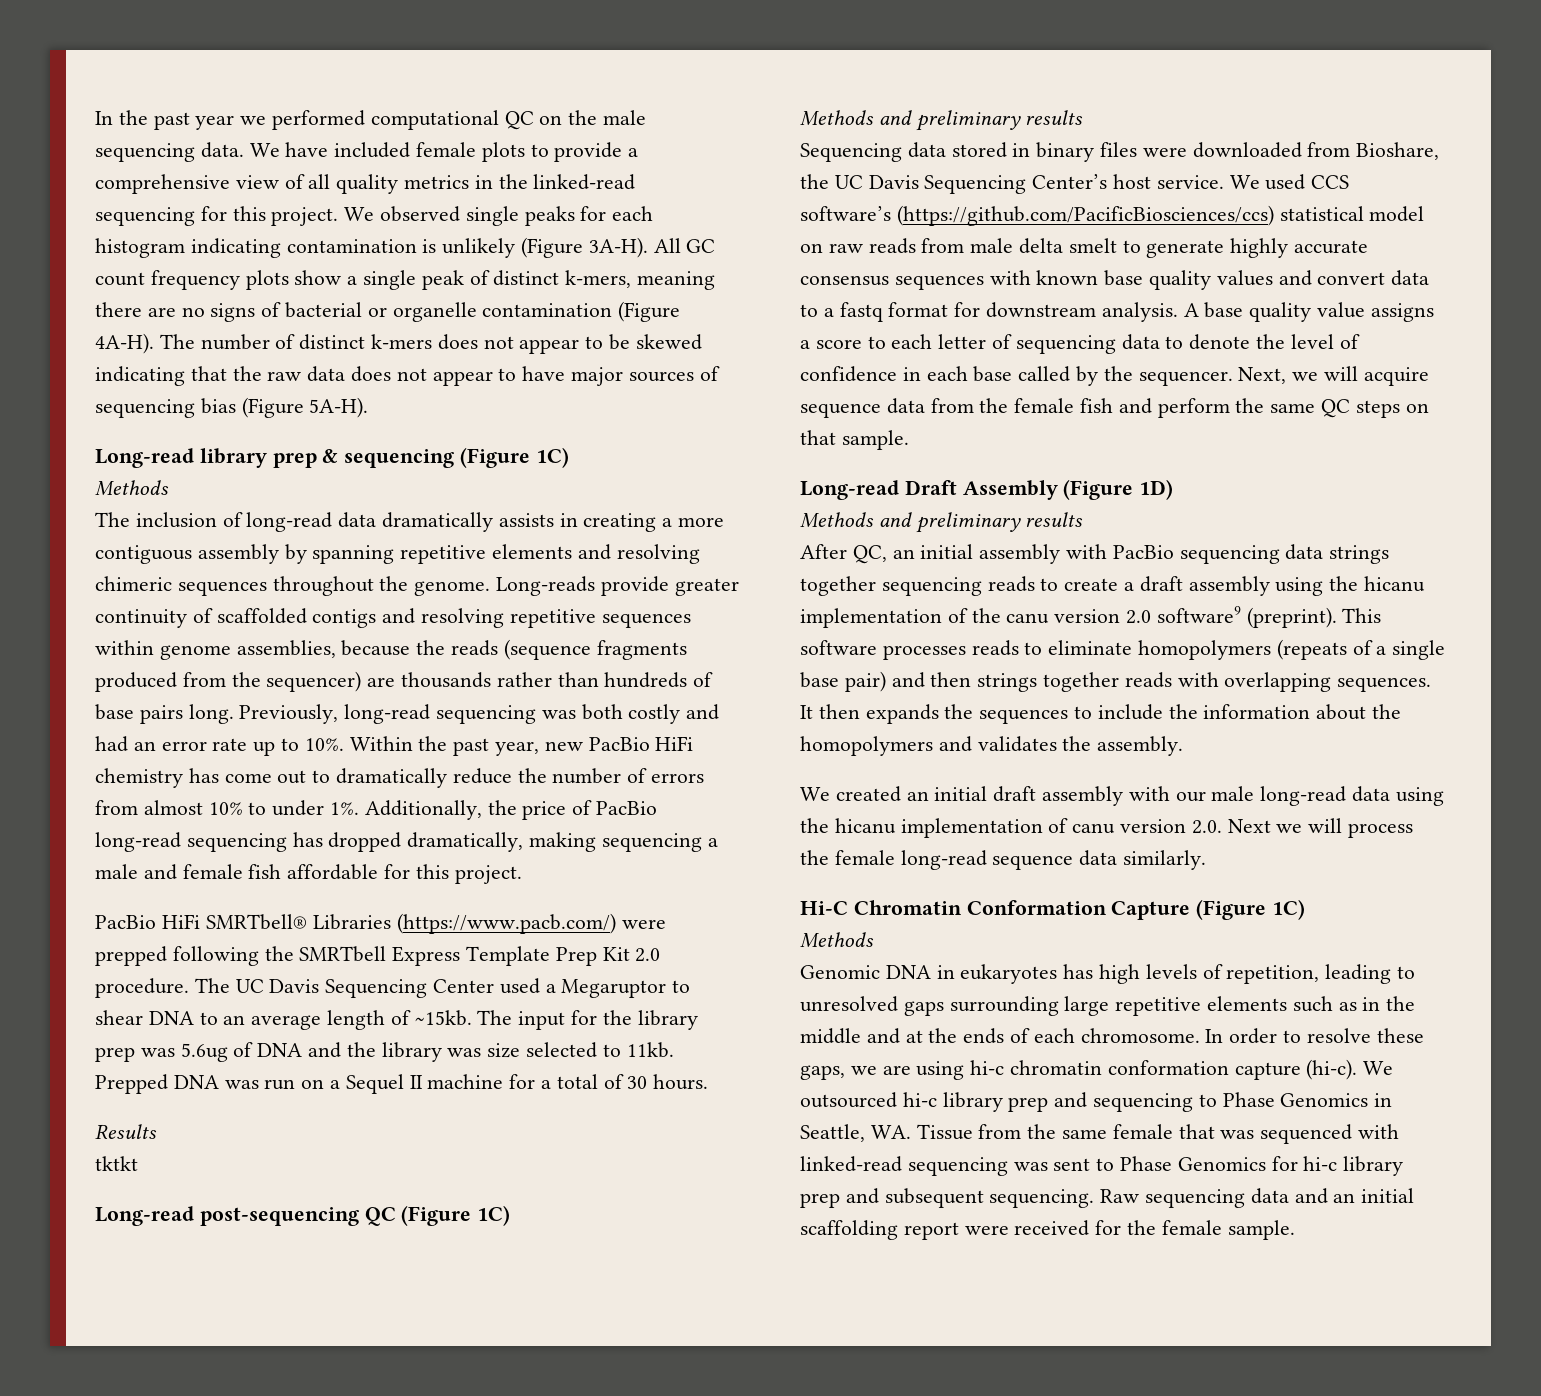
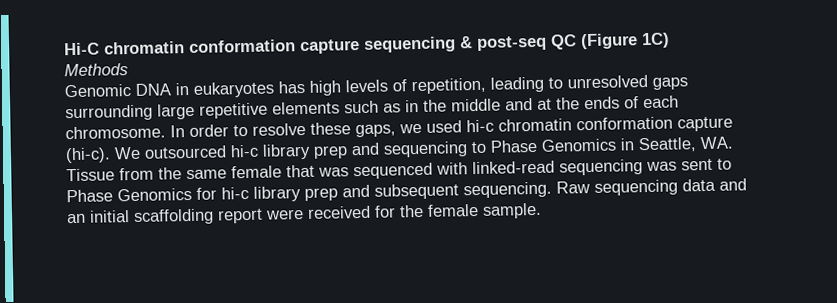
- In the past year we performed computational QC on the male sequencing data. We have included female plots to provide a comprehensive view of all quality metrics in the linked-read sequencing for this project. We observed single peaks for each histogram indicating contamination is unlikely (Figure 3A-H). All GC count frequency plots show a single peak of distinct k-mers, meaning there are no signs of bacterial or organelle contamination (Figure 4A-H). The number of distinct k-mers does not appear to be skewed indicating that the raw data does not appear to have major sources of sequencing bias (Figure 5A-H).
- Long-read library prep & sequencing (Figure 1C)
- Methods
- The inclusion of long-read data dramatically assists in creating a more contiguous assembly by spanning repetitive elements and resolving chimeric sequences throughout the genome. Long-reads provide greater continuity of scaffolded contigs and resolving repetitive sequences within genome assemblies, because the reads (sequence fragments produced from the sequencer) are thousands rather than hundreds of base pairs long. Previously, long-read sequencing was both costly and had an error rate up to 10%. Within the past year, new PacBio HiFi chemistry has come out to dramatically reduce the number of errors from almost 10% to under 1%. Additionally, the price of PacBio long-read sequencing has dropped dramatically, making sequencing a male and female fish affordable for this project.
- PacBio HiFi SMRTbell® Libraries (https://www.pacb.com/) were prepped following the SMRTbell Express Template Prep Kit 2.0 procedure. The UC Davis Sequencing Center used a Megaruptor to shear DNA to an average length of ~15kb. The input for the library prep was 5.6ug of DNA and the library was size selected to 11kb. Prepped DNA was run on a Sequel II machine for a total of 30 hours.
- Results
- tktkt
- Long-read post-sequencing QC (Figure 1C)
- Methods and preliminary results
- Sequencing data stored in binary files were downloaded from Bioshare, the UC Davis Sequencing Center’s host service. We used CCS software’s (https://github.com/PacificBiosciences/ccs) statistical model on raw reads from male delta smelt to generate highly accurate consensus sequences with known base quality values and convert data to a fastq format for downstream analysis. A base quality value assigns a score to each letter of sequencing data to denote the level of confidence in each base called by the sequencer. Next, we will acquire sequence data from the female fish and perform the same QC steps on that sample.
- Long-read Draft Assembly (Figure 1D)
- Methods and preliminary results
- After QC, an initial assembly with PacBio sequencing data strings together sequencing reads to create a draft assembly using the hicanu implementation of the canu version 2.0 software9 (preprint). This software processes reads to eliminate homopolymers (repeats of a single base pair) and then strings together reads with overlapping sequences. It then expands the sequences to include the information about the homopolymers and validates the assembly.
- We created an initial draft assembly with our male long-read data using the hicanu implementation of canu version 2.0. Next we will process the female long-read sequence data similarly.
- Hi-C Chromatin Conformation Capture (Figure 1C)
+ Hi-C chromatin conformation capture sequencing & post-seq QC (Figure 1C)
- In order to resolve these gaps, we are using hi-c chromatin conformation capture (hi-c).
+ In order to resolve these gaps, we used hi-c chromatin conformation capture (hi-c).

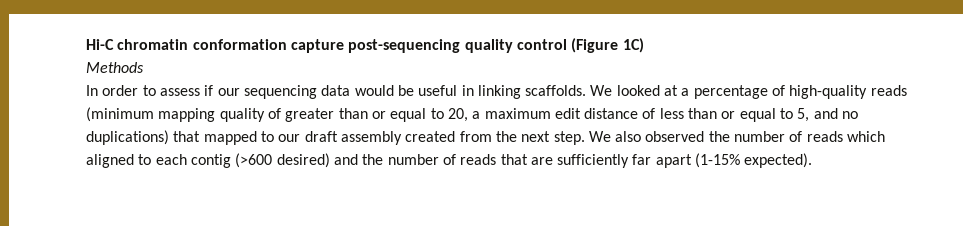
- Hi-C chromatin conformation capture sequencing & post-seq QC (Figure 1C)
+ Hi-C chromatin conformation capture post-sequencing quality control (Figure 1C)
- Genomic DNA in eukaryotes has high levels of repetition, leading to unresolved gaps surrounding large repetitive elements such as in the middle and at the ends of each chromosome. In order to resolve these gaps, we used hi-c chromatin conformation capture (hi-c). We outsourced hi-c library prep and sequencing to Phase Genomics in Seattle, WA. Tissue from the same female that was sequenced with linked-read sequencing was sent to Phase Genomics for hi-c library prep and subsequent sequencing. Raw sequencing data and an initial scaffolding report were received for the female sample.
+ In order to assess if our sequencing data would be useful in linking scaffolds. We looked at a percentage of high-quality reads (minimum mapping quality of greater than or equal to 20, a maximum edit distance of less than or equal to 5, and no duplications) that mapped to our draft assembly created from the next step. We also observed the number of reads which aligned to each contig (>600 desired) and the number of reads that are sufficiently far apart (1-15% expected).

